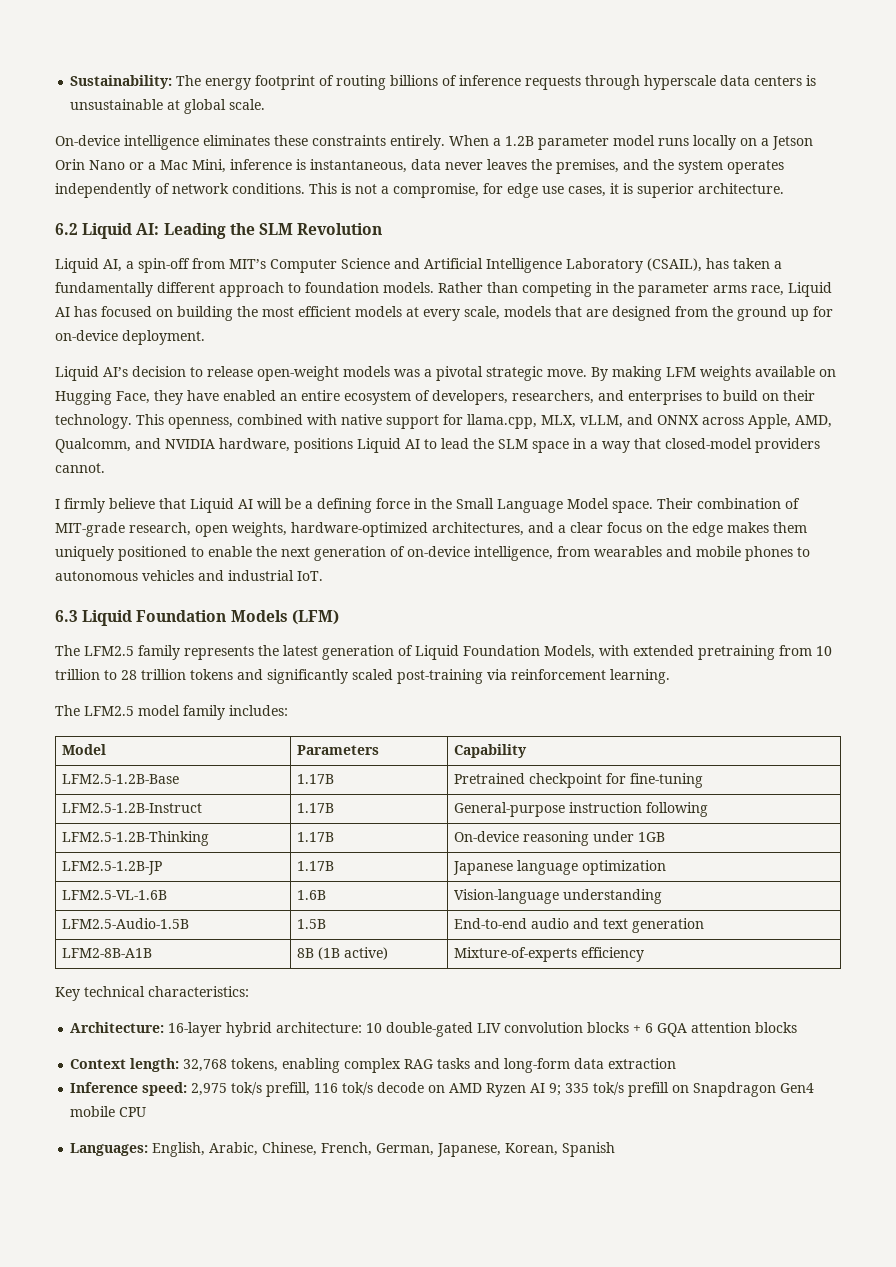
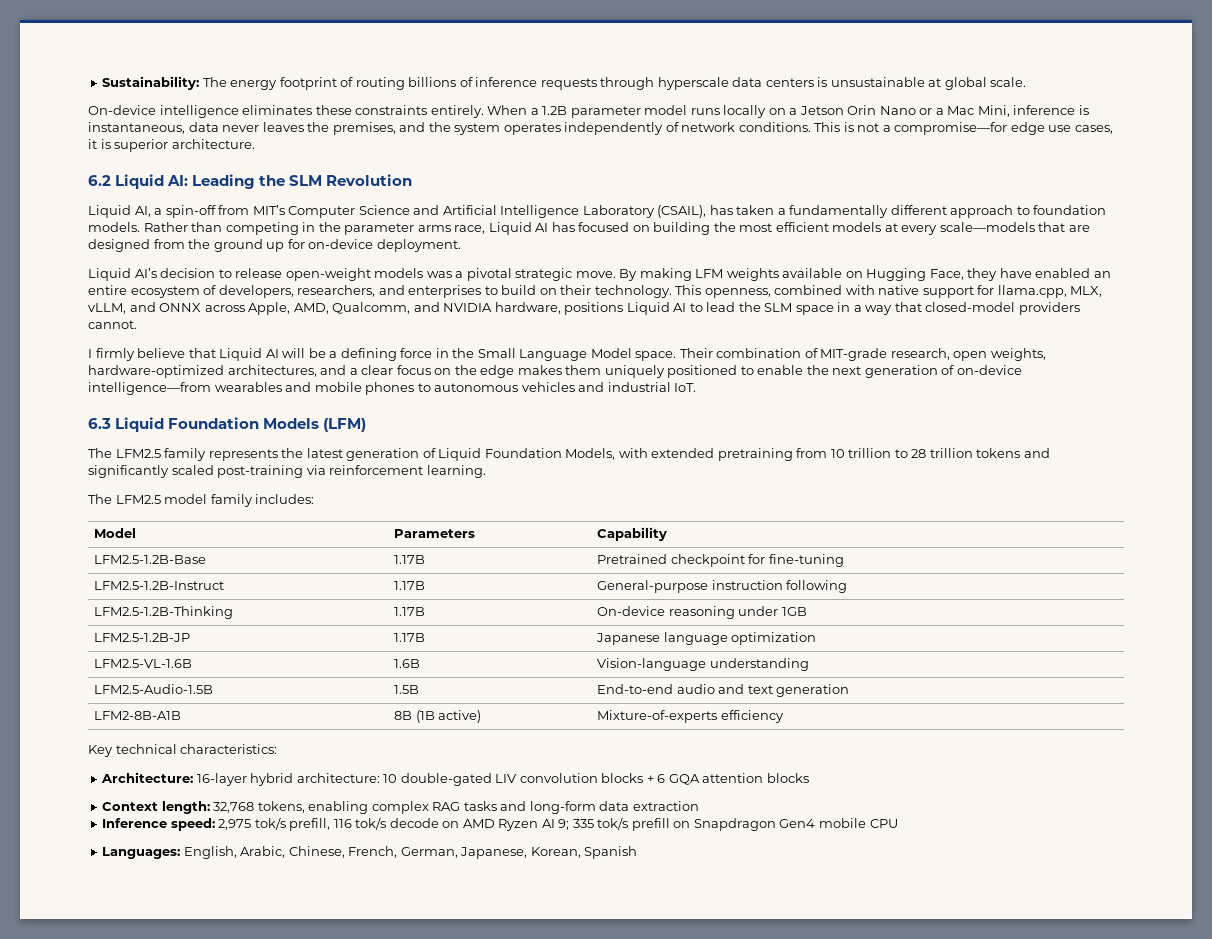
- This is not a compromise, for edge use cases, it is superior architecture.
+ This is not a compromise—for edge use cases, it is superior architecture.
- Rather than competing in the parameter arms race, Liquid AI has focused on building the most efficient models at every scale, models that are designed from the ground up for on-device deployment.
+ Rather than competing in the parameter arms race, Liquid AI has focused on building the most efficient models at every scale—models that are designed from the ground up for on-device deployment.
- Their combination of MIT-grade research, open weights, hardware-optimized architectures, and a clear focus on the edge makes them uniquely positioned to enable the next generation of on-device intelligence, from wearables and mobile phones to autonomous vehicles and industrial IoT.
+ Their combination of MIT-grade research, open weights, hardware-optimized architectures, and a clear focus on the edge makes them uniquely positioned to enable the next generation of on-device intelligence—from wearables and mobile phones to autonomous vehicles and industrial IoT.

